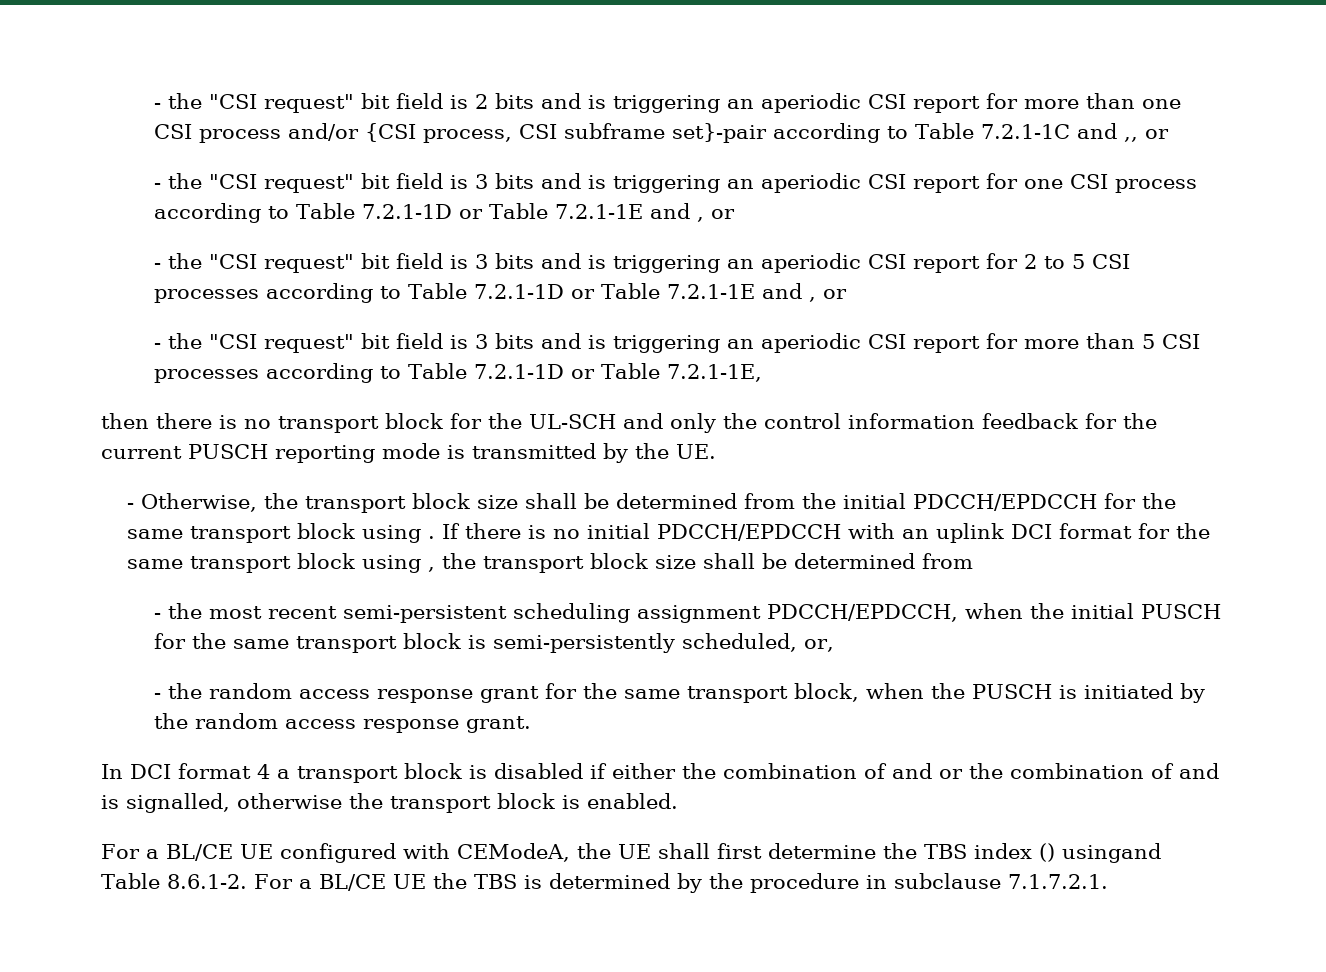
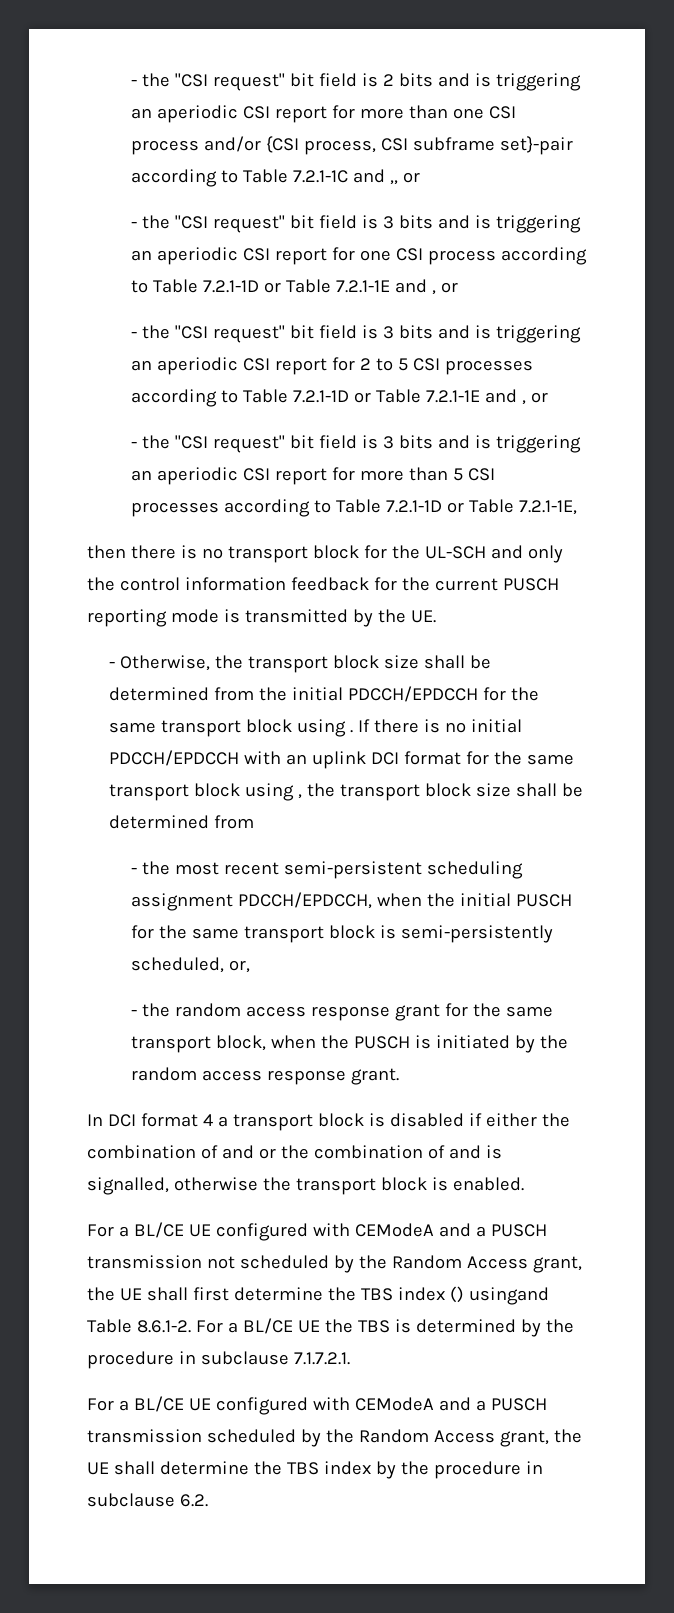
- For a BL/CE UE configured with CEModeA, the UE shall first determine the TBS index () usingand Table 8.6.1-2. For a BL/CE UE the TBS is determined by the procedure in subclause 7.1.7.2.1.
+ For a BL/CE UE configured with CEModeA and a PUSCH transmission not scheduled by the Random Access grant, the UE shall first determine the TBS index () usingand Table 8.6.1-2. For a BL/CE UE the TBS is determined by the procedure in subclause 7.1.7.2.1.
+ For a BL/CE UE configured with CEModeA and a PUSCH transmission scheduled by the Random Access grant, the UE shall determine the TBS index by the procedure in subclause 6.2.

